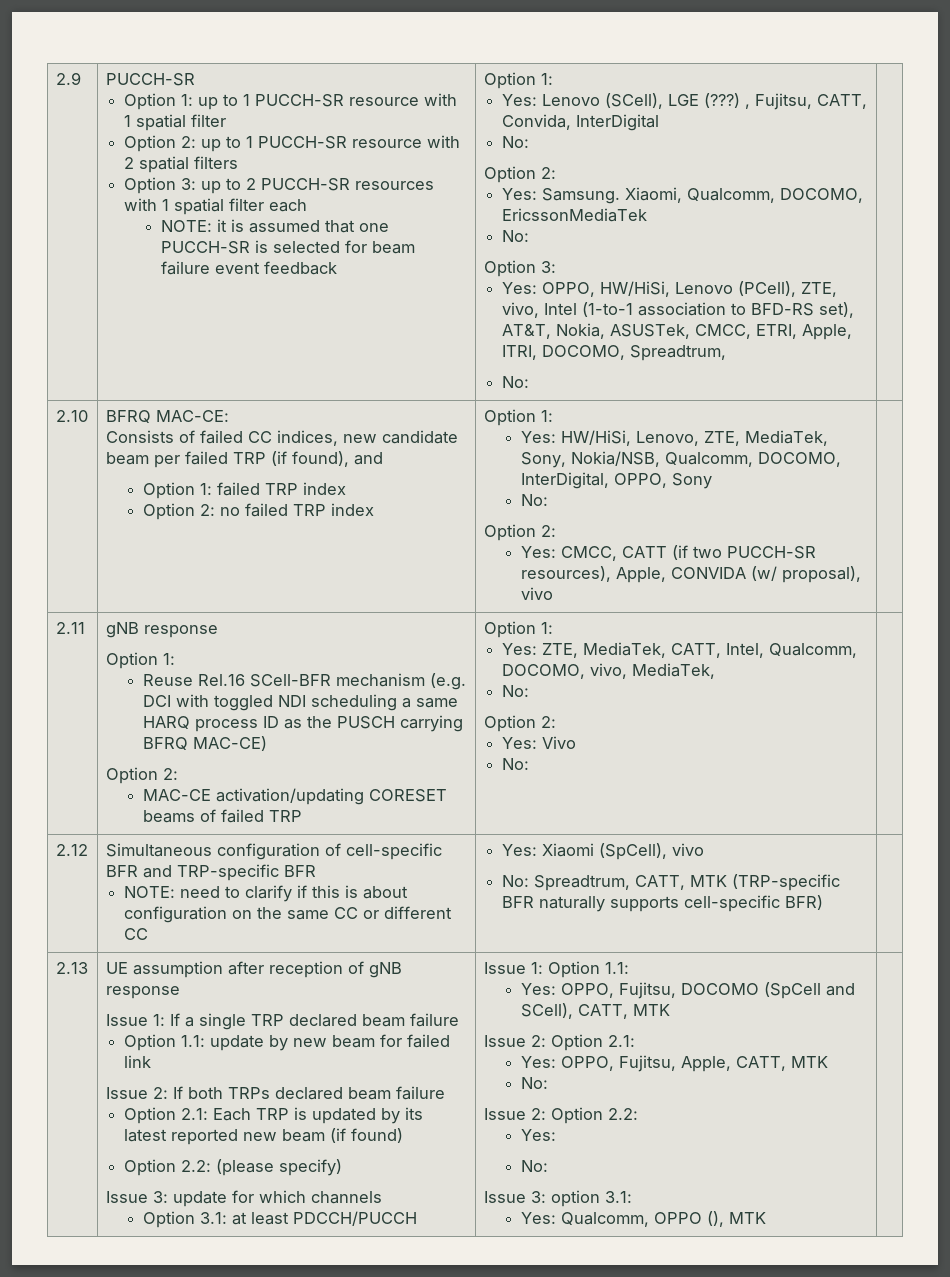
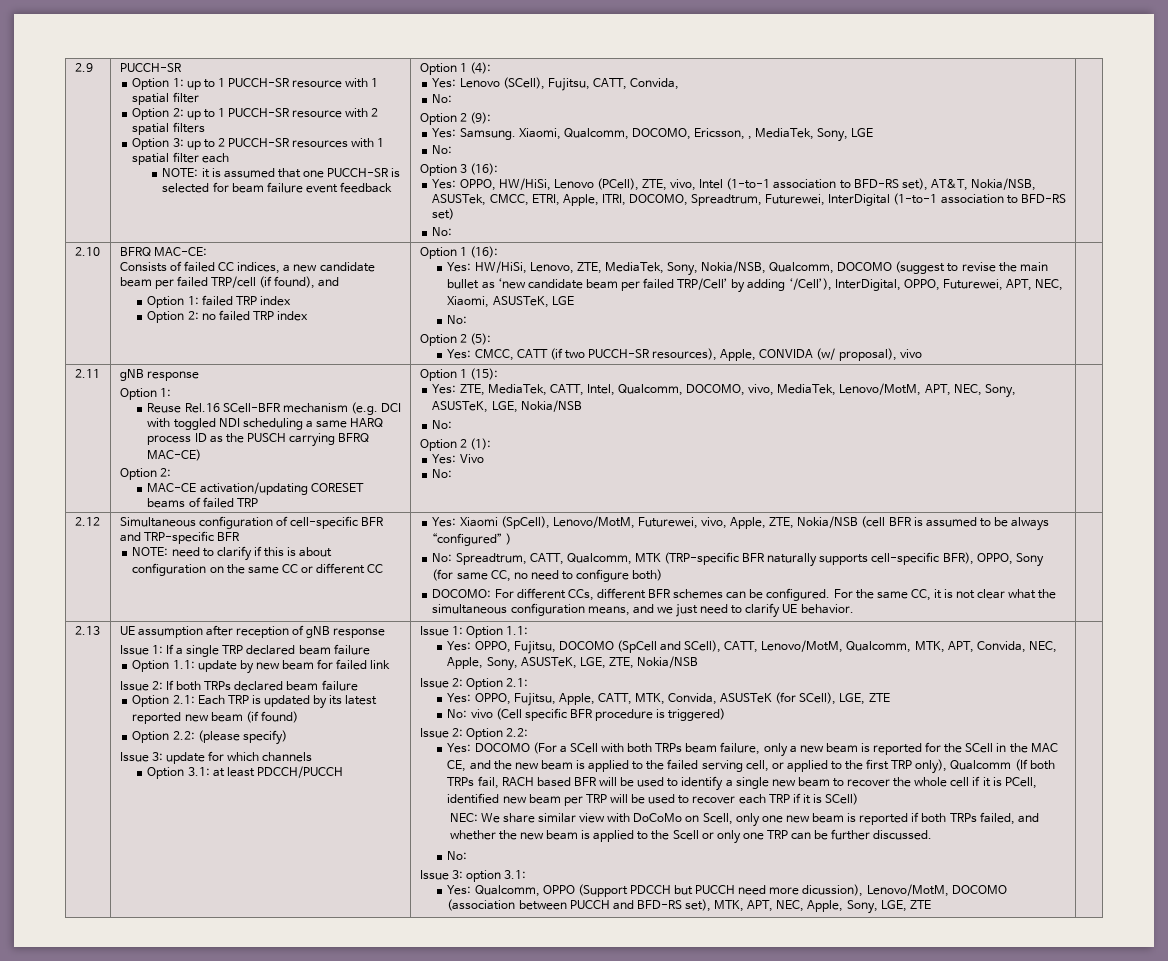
- NOTE: it is assumed that one PUCCH-SR is selected for beam failure event feedback | Option 1:
+ NOTE: it is assumed that one PUCCH-SR is selected for beam failure event feedback | Option 1 (4):
- Yes: Lenovo (SCell), LGE (???) , Fujitsu, CATT, Convida, InterDigital
+ Yes: Lenovo (SCell), Fujitsu, CATT, Convida,
  No:
- Option 2:
+ Option 2 (9):
- Xiaomi, Qualcomm, DOCOMO, EricssonMediaTek
+ Xiaomi, Qualcomm, DOCOMO, Ericsson, , MediaTek, Sony, LGE
  No:
- Option 3:
+ Option 3 (16):
- Yes: OPPO, HW/HiSi, Lenovo (PCell), ZTE, vivo, Intel (1-to-1 association to BFD-RS set), AT&T, Nokia, ASUSTek, CMCC, ETRI, Apple, ITRI, DOCOMO, Spreadtrum,
+ Yes: OPPO, HW/HiSi, Lenovo (PCell), ZTE, vivo, Intel (1-to-1 association to BFD-RS set), AT&T, Nokia/NSB, ASUSTek, CMCC, ETRI, Apple, ITRI, DOCOMO, Spreadtrum, Futurewei, InterDigital (1-to-1 association to BFD-RS set)
- Consists of failed CC indices, new candidate beam per failed TRP (if found), and
+ Consists of failed CC indices, a new candidate beam per failed TRP/cell (if found), and
- Option 2: no failed TRP index | Option 1:
+ Option 2: no failed TRP index | Option 1 (16):
- Yes: HW/HiSi, Lenovo, ZTE, MediaTek, Sony, Nokia/NSB, Qualcomm, DOCOMO, InterDigital, OPPO, Sony
+ Yes: HW/HiSi, Lenovo, ZTE, MediaTek, Sony, Nokia/NSB, Qualcomm, DOCOMO (suggest to revise the main bullet as ‘new candidate beam per failed TRP/Cell’ by adding ‘/Cell’), InterDigital, OPPO, Futurewei, APT, NEC, Xiaomi, ASUSTeK, LGE
  No:
- Option 2:
+ Option 2 (5):
- MAC-CE activation/updating CORESET beams of failed TRP | Option 1:
+ MAC-CE activation/updating CORESET beams of failed TRP | Option 1 (15):
- Yes: ZTE, MediaTek, CATT, Intel, Qualcomm, DOCOMO, vivo, MediaTek,
+ Yes: ZTE, MediaTek, CATT, Intel, Qualcomm, DOCOMO, vivo, MediaTek, Lenovo/MotM, APT, NEC, Sony, ASUSTeK, LGE, Nokia/NSB
  No:
- Option 2:
+ Option 2 (1):
- Yes: Xiaomi (SpCell), vivo
+ Yes: Xiaomi (SpCell), Lenovo/MotM, Futurewei, vivo, Apple, ZTE, Nokia/NSB (cell BFR is assumed to be always “configured” )
- No: Spreadtrum, CATT, MTK (TRP-specific BFR naturally supports cell-specific BFR)
+ No: Spreadtrum, CATT, Qualcomm, MTK (TRP-specific BFR naturally supports cell-specific BFR), OPPO, Sony (for same CC, no need to configure both)
+ DOCOMO: For different CCs, different BFR schemes can be configured. For the same CC, it is not clear what the simultaneous configuration means, and we just need to clarify UE behavior.
- Yes: OPPO, Fujitsu, DOCOMO (SpCell and SCell), CATT, MTK
+ Yes: OPPO, Fujitsu, DOCOMO (SpCell and SCell), CATT, Lenovo/MotM, Qualcomm, MTK, APT, Convida, NEC, Apple, Sony, ASUSTeK, LGE, ZTE, Nokia/NSB
- Yes: OPPO, Fujitsu, Apple, CATT, MTK
- No:
+ Yes: OPPO, Fujitsu, Apple, CATT, MTK, Convida, ASUSTeK (for SCell), LGE, ZTE
+ No: vivo (Cell specific BFR procedure is triggered)
  Issue 2: Option 2.2:
- Yes:
+ Yes: DOCOMO (For a SCell with both TRPs beam failure, only a new beam is reported for the SCell in the MAC CE, and the new beam is applied to the failed serving cell, or applied to the first TRP only), Qualcomm (If both TRPs fail, RACH based BFR will be used to identify a single new beam to recover the whole cell if it is PCell, identified new beam per TRP will be used to recover each TRP if it is SCell)
+ NEC: We share similar view with DoCoMo on Scell, only one new beam is reported if both TRPs failed, and whether the new beam is applied to the Scell or only one TRP can be further discussed.
- Yes: Qualcomm, OPPO (), MTK
+ Yes: Qualcomm, OPPO (Support PDCCH but PUCCH need more dicussion), Lenovo/MotM, DOCOMO (association between PUCCH and BFD-RS set), MTK, APT, NEC, Apple, Sony, LGE, ZTE

